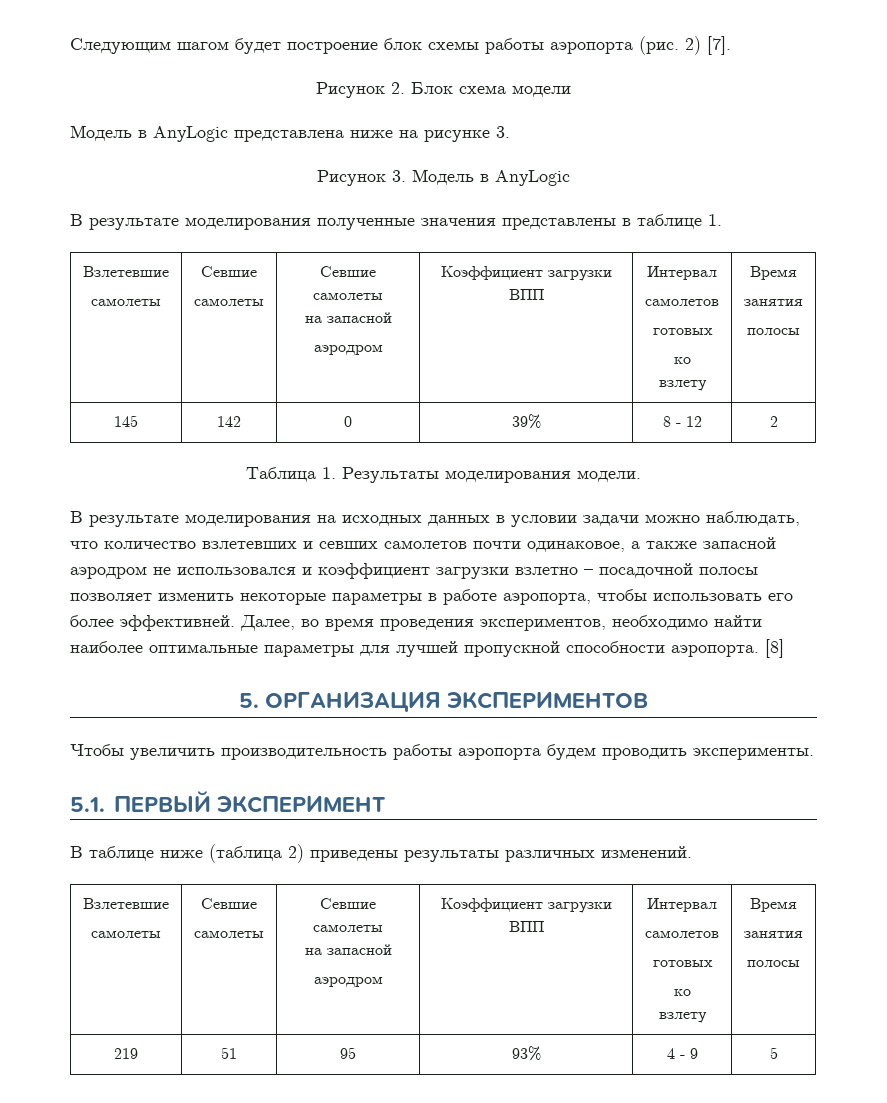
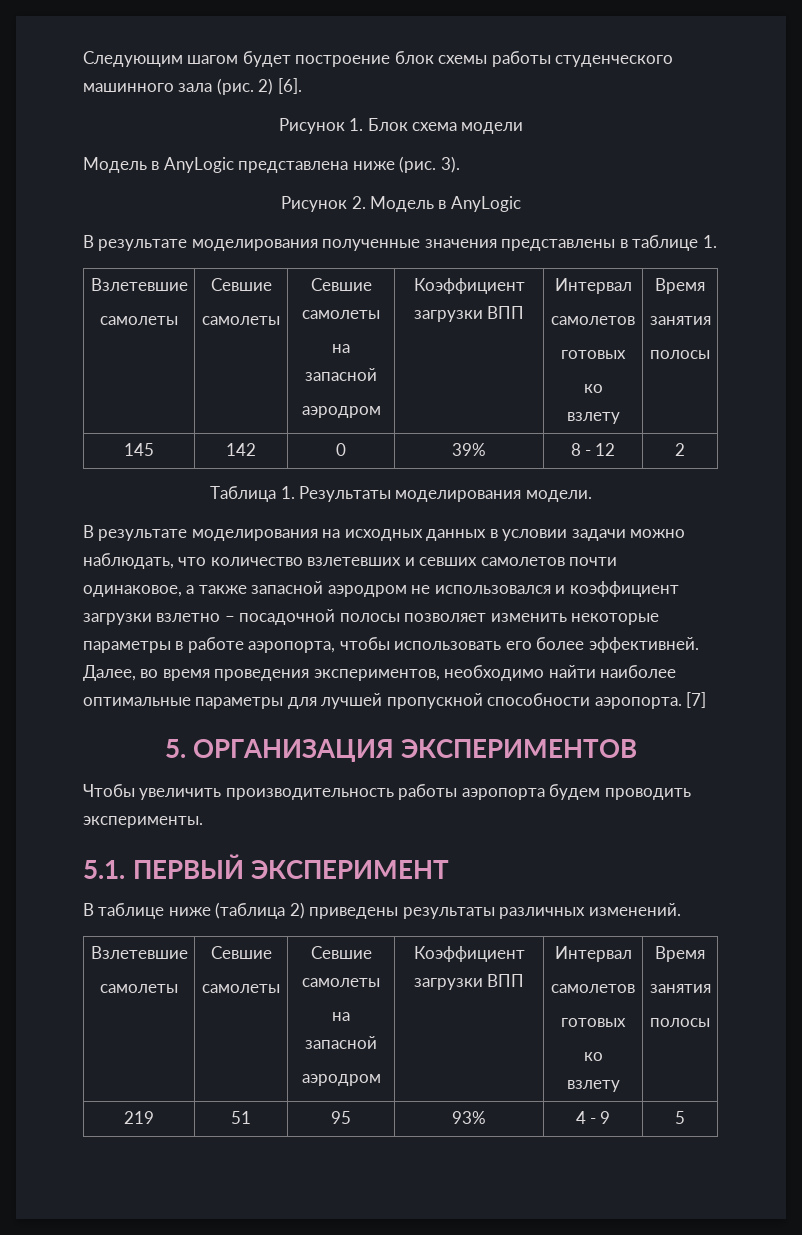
- Следующим шагом будет построение блок схемы работы аэропорта (рис.
+ Следующим шагом будет построение блок схемы работы студенческого машинного зала (рис.
- 2) [7].
- Рисунок 2. Блок схема модели
+ 2) [6].
+ Рисунок 1. Блок схема модели
- Модель в AnyLogic представлена ниже на рисунке 3.
- Рисунок 3. Модель в AnyLogic
+ Модель в AnyLogic представлена ниже (рис. 3).
+ Рисунок 2. Модель в AnyLogic
- [8]
+ [7]

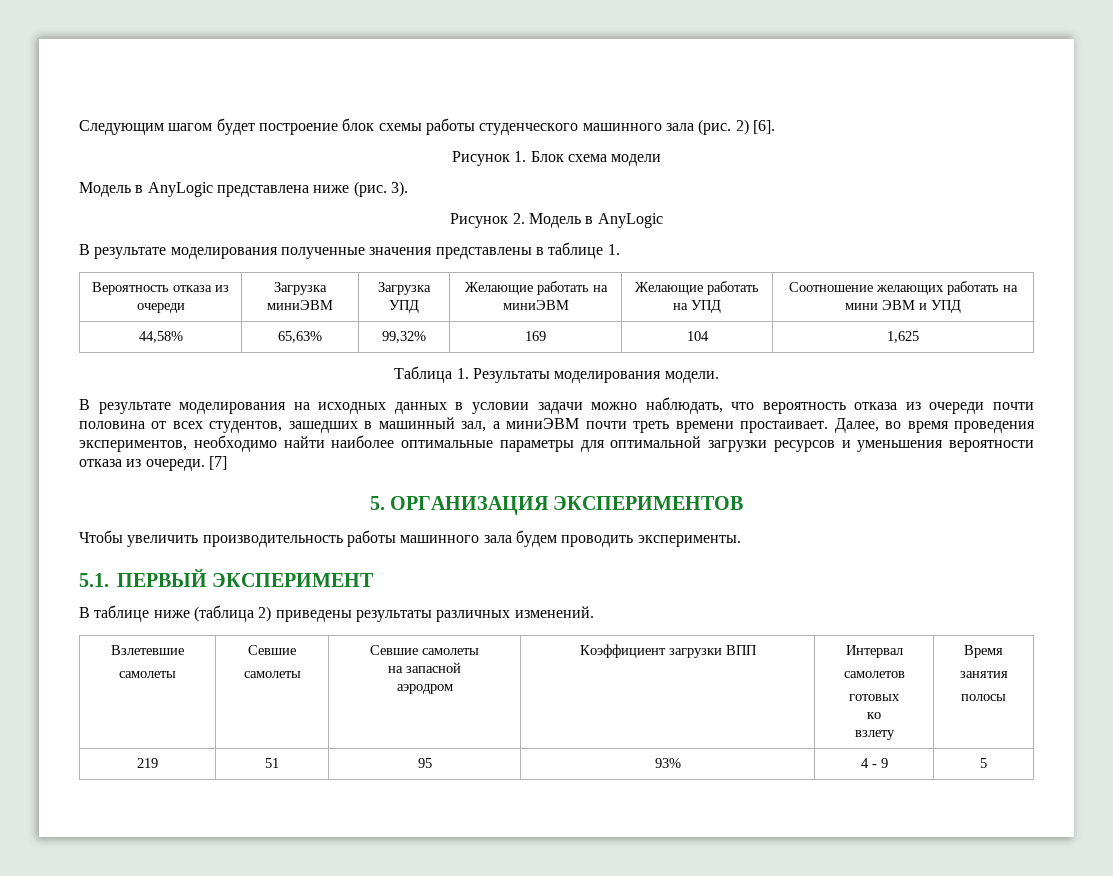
  В результате моделирования полученные значения представлены в таблице 1.
- Взлетевшие
- самолеты | Севшие
- самолеты | Севшие самолеты
- на запасной
- аэродром | Коэффициент загрузки ВПП | Интервал
- самолетов
- готовых
- ко
- взлету | Время
- занятия
- полосы
- 145 | 142 | 0 | 39% | 8 - 12 | 2
+ Вероятность отказа из очереди | Загрузка миниЭВМ | Загрузка УПД | Желающие работать на миниЭВМ | Желающие работать на УПД | Соотношение желающих работать на мини ЭВМ и УПД
+ 44,58% | 65,63% | 99,32% | 169 | 104 | 1,625
- В результате моделирования на исходных данных в условии задачи можно наблюдать, что количество взлетевших и севших самолетов почти одинаковое, а также запасной аэродром не использовался и коэффициент загрузки взлетно – посадочной полосы позволяет изменить некоторые параметры в работе аэропорта, чтобы использовать его более эффективней.
+ В результате моделирования на исходных данных в условии задачи можно наблюдать, что вероятность отказа из очереди почти половина от всех студентов, зашедших в машинный зал, а миниЭВМ почти треть времени простаивает.
- Далее, во время проведения экспериментов, необходимо найти наиболее оптимальные параметры для лучшей пропускной способности аэропорта.
+ Далее, во время проведения экспериментов, необходимо найти наиболее оптимальные параметры для оптимальной загрузки ресурсов и уменьшения вероятности отказа из очереди.
- Чтобы увеличить производительность работы аэропорта будем проводить эксперименты.
+ Чтобы увеличить производительность работы машинного зала будем проводить эксперименты.

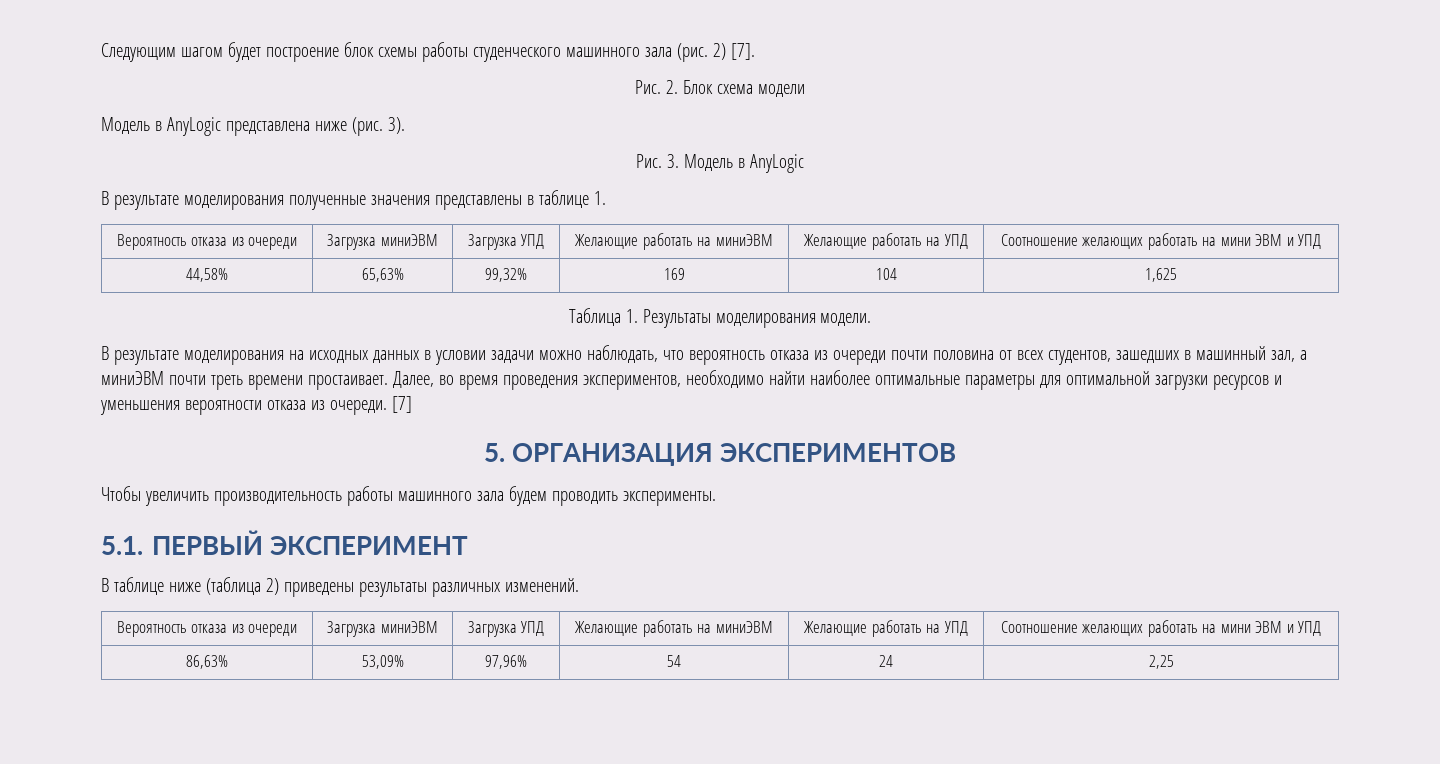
- 2) [6].
- Рисунок 1. Блок схема модели
+ 2) [7].
+ Рис. 2. Блок схема модели
- Рисунок 2. Модель в AnyLogic
+ Рис. 3. Модель в AnyLogic
  В таблице ниже (таблица 2) приведены результаты различных изменений.
- Взлетевшие
- самолеты | Севшие
- самолеты | Севшие самолеты
- на запасной
- аэродром | Коэффициент загрузки ВПП | Интервал
- самолетов
- готовых
- ко
- взлету | Время
- занятия
- полосы
- 219 | 51 | 95 | 93% | 4 - 9 | 5
+ Вероятность отказа из очереди | Загрузка миниЭВМ | Загрузка УПД | Желающие работать на миниЭВМ | Желающие работать на УПД | Соотношение желающих работать на мини ЭВМ и УПД
+ 86,63% | 53,09% | 97,96% | 54 | 24 | 2,25

